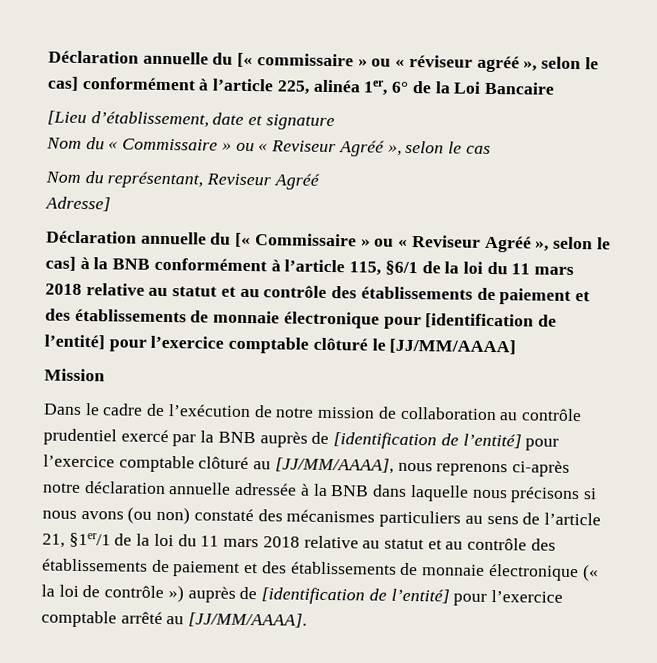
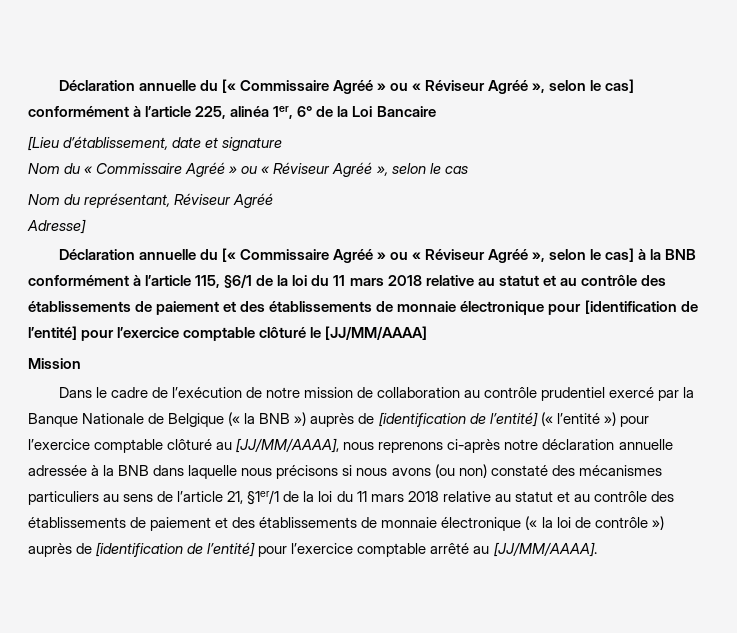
- Déclaration annuelle du [« commissaire » ou « réviseur agréé », selon le cas] conformément à l’article 225, alinéa 1er, 6° de la Loi Bancaire
+ Déclaration annuelle du [« Commissaire Agréé » ou « Réviseur Agréé », selon le cas] conformément à l’article 225, alinéa 1er, 6° de la Loi Bancaire
- Nom du « Commissaire » ou « Reviseur Agréé », selon le cas
+ Nom du « Commissaire Agréé » ou « Réviseur Agréé », selon le cas
- Nom du représentant, Reviseur Agréé
+ Nom du représentant, Réviseur Agréé
- Déclaration annuelle du [« Commissaire » ou « Reviseur Agréé », selon le cas] à la BNB conformément à l’article 115, §6/1 de la loi du 11 mars 2018 relative au statut et au contrôle des établissements de paiement et des établissements de monnaie électronique pour [identification de l’entité] pour l’exercice comptable clôturé le [JJ/MM/AAAA]
+ Déclaration annuelle du [« Commissaire Agréé » ou « Réviseur Agréé », selon le cas] à la BNB conformément à l’article 115, §6/1 de la loi du 11 mars 2018 relative au statut et au contrôle des établissements de paiement et des établissements de monnaie électronique pour [identification de l’entité] pour l’exercice comptable clôturé le [JJ/MM/AAAA]
- Dans le cadre de l’exécution de notre mission de collaboration au contrôle prudentiel exercé par la BNB auprès de [identification de l’entité] pour l’exercice comptable clôturé au [JJ/MM/AAAA], nous reprenons ci-après notre déclaration annuelle adressée à la BNB dans laquelle nous précisons si nous avons (ou non) constaté des mécanismes particuliers au sens de l’article 21, §1er/1 de la loi du 11 mars 2018 relative au statut et au contrôle des établissements de paiement et des établissements de monnaie électronique (« la loi de contrôle ») auprès de [identification de l’entité] pour l’exercice comptable arrêté au [JJ/MM/AAAA].
+ Dans le cadre de l’exécution de notre mission de collaboration au contrôle prudentiel exercé par la Banque Nationale de Belgique (« la BNB ») auprès de [identification de l’entité] (« l’entité ») pour l’exercice comptable clôturé au [JJ/MM/AAAA], nous reprenons ci-après notre déclaration annuelle adressée à la BNB dans laquelle nous précisons si nous avons (ou non) constaté des mécanismes particuliers au sens de l’article 21, §1er/1 de la loi du 11 mars 2018 relative au statut et au contrôle des établissements de paiement et des établissements de monnaie électronique (« la loi de contrôle ») auprès de [identification de l’entité] pour l’exercice comptable arrêté au [JJ/MM/AAAA].

